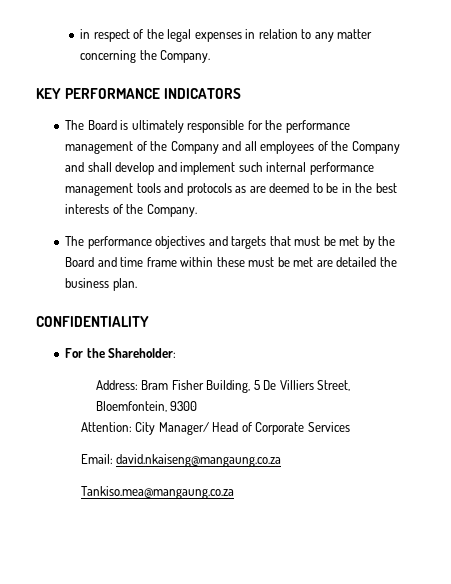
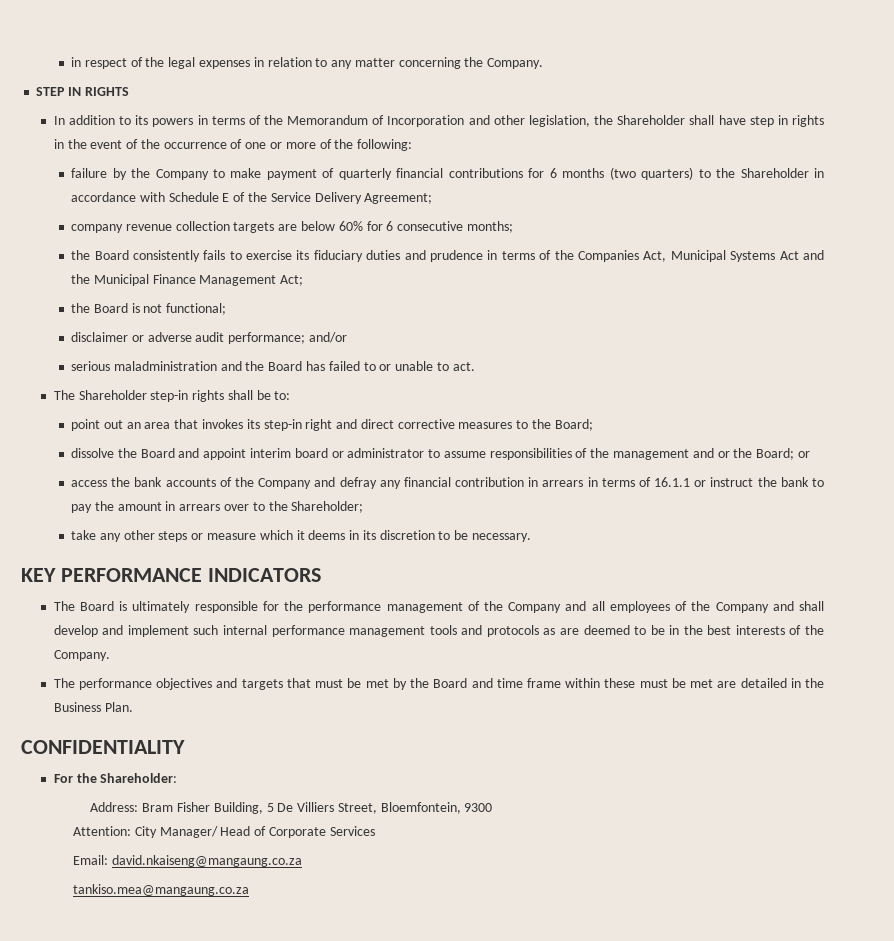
+ STEP IN RIGHTS
+ In addition to its powers in terms of the Memorandum of Incorporation and other legislation, the Shareholder shall have step in rights in the event of the occurrence of one or more of the following:
+ failure by the Company to make payment of quarterly financial contributions for 6 months (two quarters) to the Shareholder in accordance with Schedule E of the Service Delivery Agreement;
+ company revenue collection targets are below 60% for 6 consecutive months;
+ the Board consistently fails to exercise its fiduciary duties and prudence in terms of the Companies Act, Municipal Systems Act and the Municipal Finance Management Act;
+ the Board is not functional;
+ disclaimer or adverse audit performance; and/or
+ serious maladministration and the Board has failed to or unable to act.
+ The Shareholder step-in rights shall be to:
+ point out an area that invokes its step-in right and direct corrective measures to the Board;
+ dissolve the Board and appoint interim board or administrator to assume responsibilities of the management and or the Board; or
+ access the bank accounts of the Company and defray any financial contribution in arrears in terms of 16.1.1 or instruct the bank to pay the amount in arrears over to the Shareholder;
+ take any other steps or measure which it deems in its discretion to be necessary.
- The performance objectives and targets that must be met by the Board and time frame within these must be met are detailed the business plan.
+ The performance objectives and targets that must be met by the Board and time frame within these must be met are detailed in the Business Plan.
- Tankiso.mea@mangaung.co.za
+ tankiso.mea@mangaung.co.za

